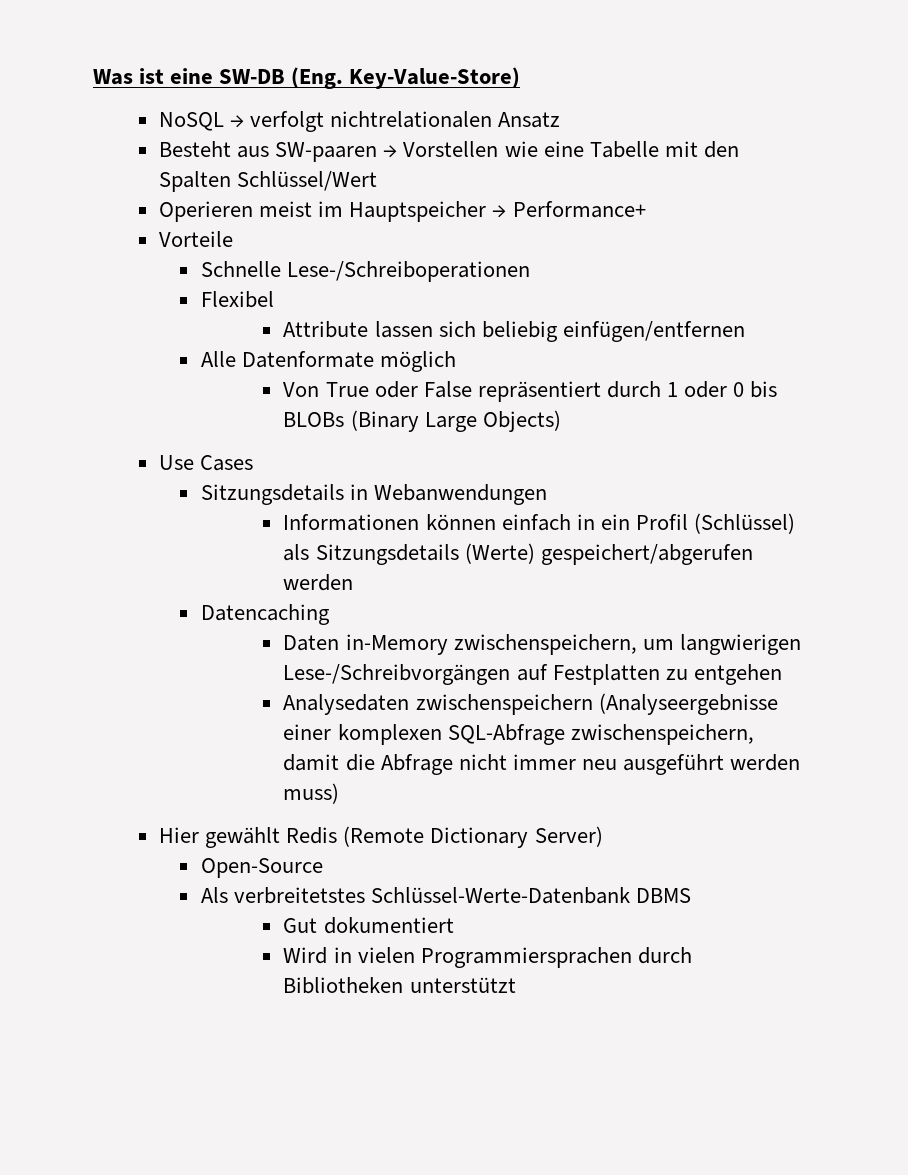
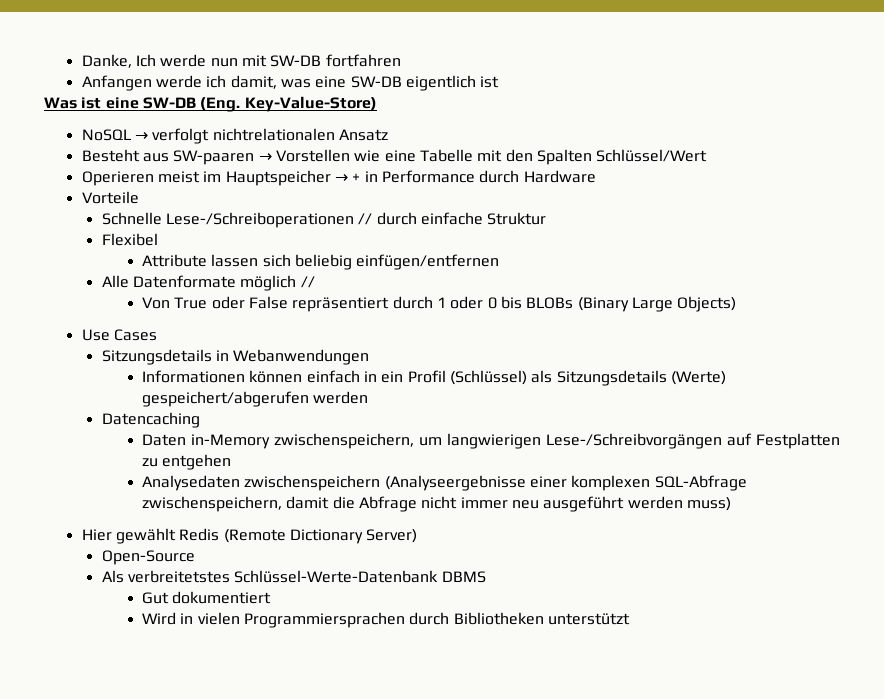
+ Danke, Ich werde nun mit SW-DB fortfahren
+ Anfangen werde ich damit, was eine SW-DB eigentlich ist
- Operieren meist im Hauptspeicher → Performance+
+ Operieren meist im Hauptspeicher → + in Performance durch Hardware
- Schnelle Lese-/Schreiboperationen
+ Schnelle Lese-/Schreiboperationen // durch einfache Struktur
- Alle Datenformate möglich
+ Alle Datenformate möglich //

